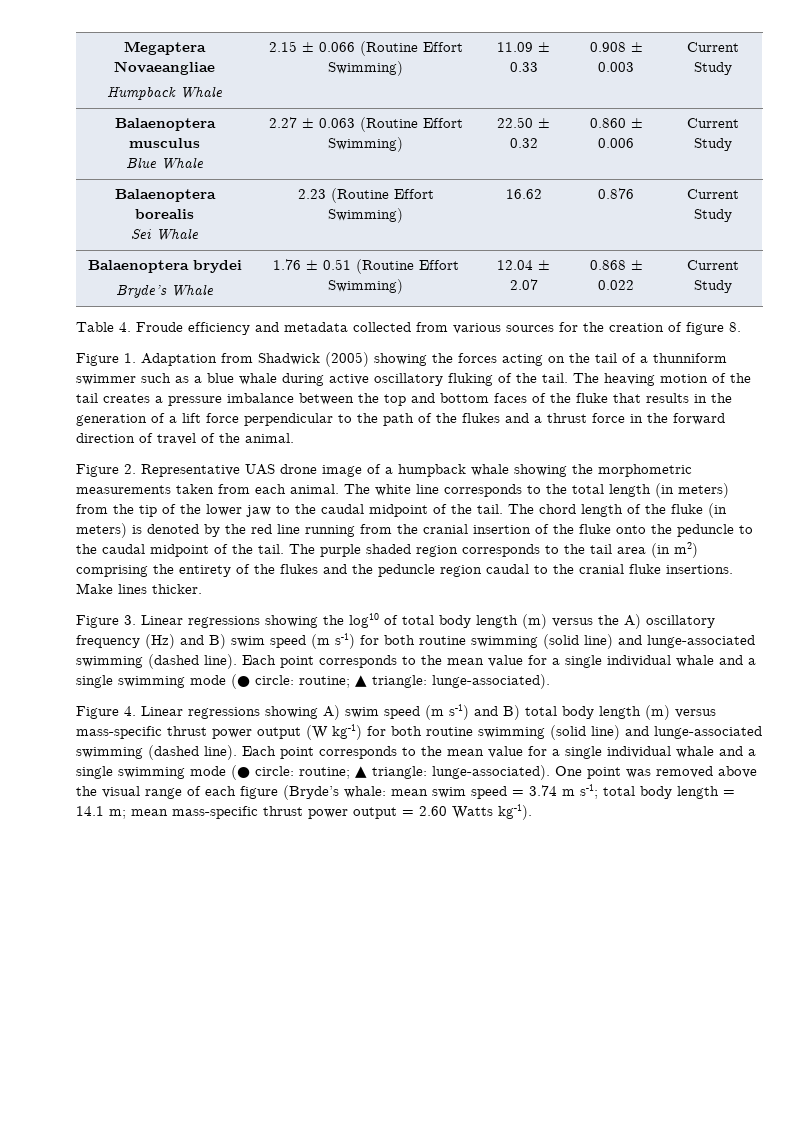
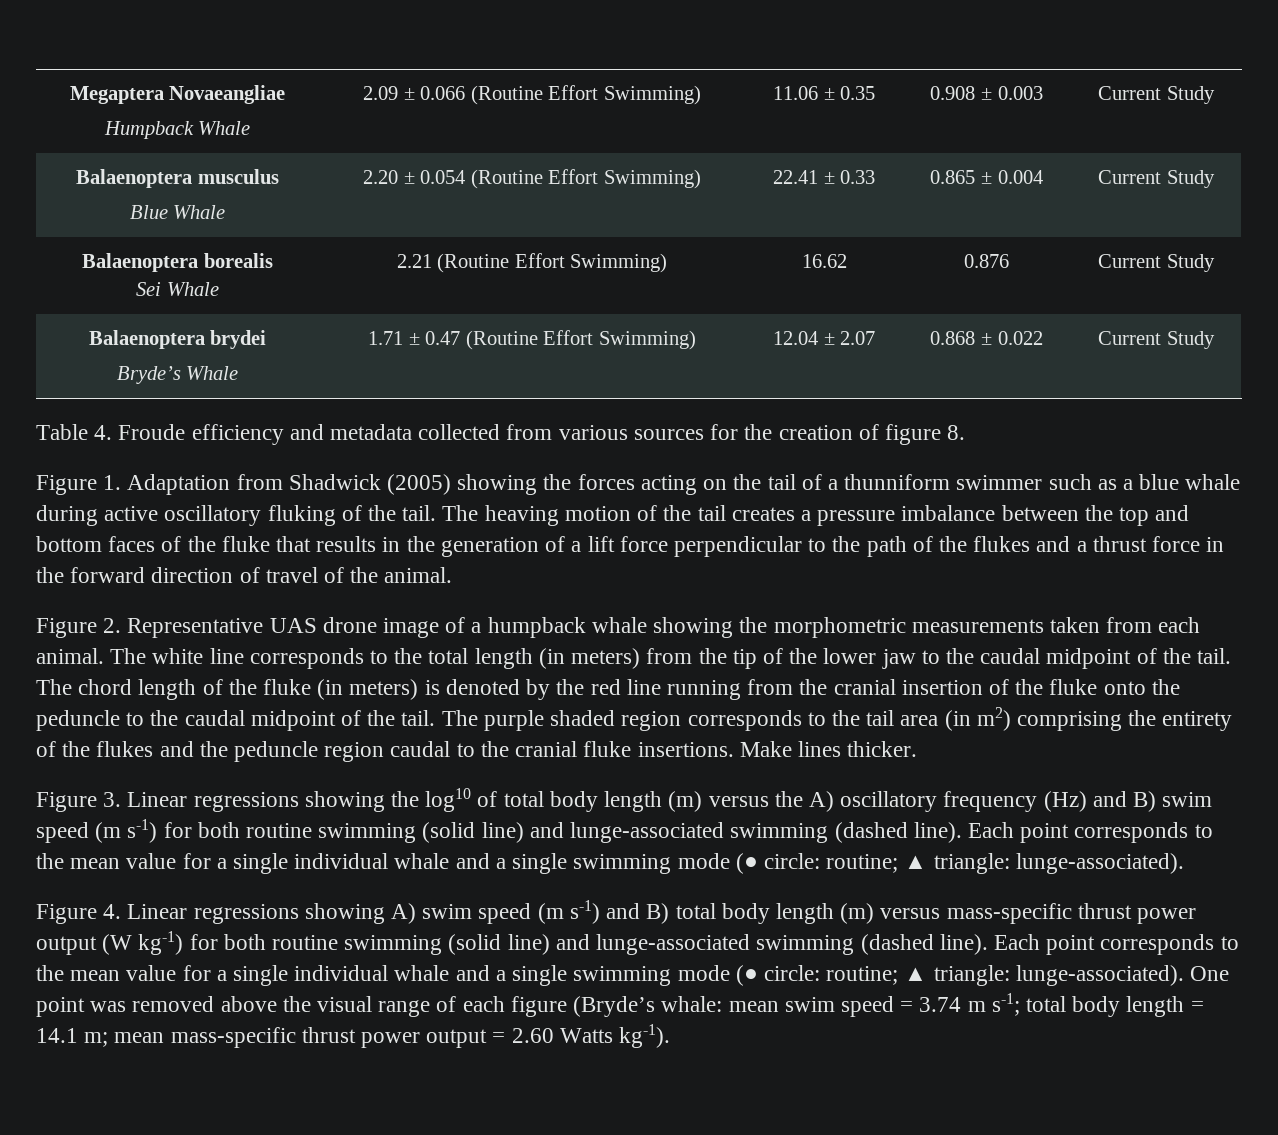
  Megaptera Novaeangliae
- Humpback Whale | 2.15 ± 0.066 (Routine Effort Swimming) | 11.09 ± 0.33 | 0.908 ± 0.003 | Current Study
+ Humpback Whale | 2.09 ± 0.066 (Routine Effort Swimming) | 11.06 ± 0.35 | 0.908 ± 0.003 | Current Study
  Balaenoptera musculus
- Blue Whale | 2.27 ± 0.063 (Routine Effort Swimming) | 22.50 ± 0.32 | 0.860 ± 0.006 | Current Study
+ Blue Whale | 2.20 ± 0.054 (Routine Effort Swimming) | 22.41 ± 0.33 | 0.865 ± 0.004 | Current Study
  Balaenoptera borealis
- Sei Whale | 2.23 (Routine Effort Swimming) | 16.62 | 0.876 | Current Study
+ Sei Whale | 2.21 (Routine Effort Swimming) | 16.62 | 0.876 | Current Study
  Balaenoptera brydei
- Bryde’s Whale | 1.76 ± 0.51 (Routine Effort Swimming) | 12.04 ± 2.07 | 0.868 ± 0.022 | Current Study
+ Bryde’s Whale | 1.71 ± 0.47 (Routine Effort Swimming) | 12.04 ± 2.07 | 0.868 ± 0.022 | Current Study

